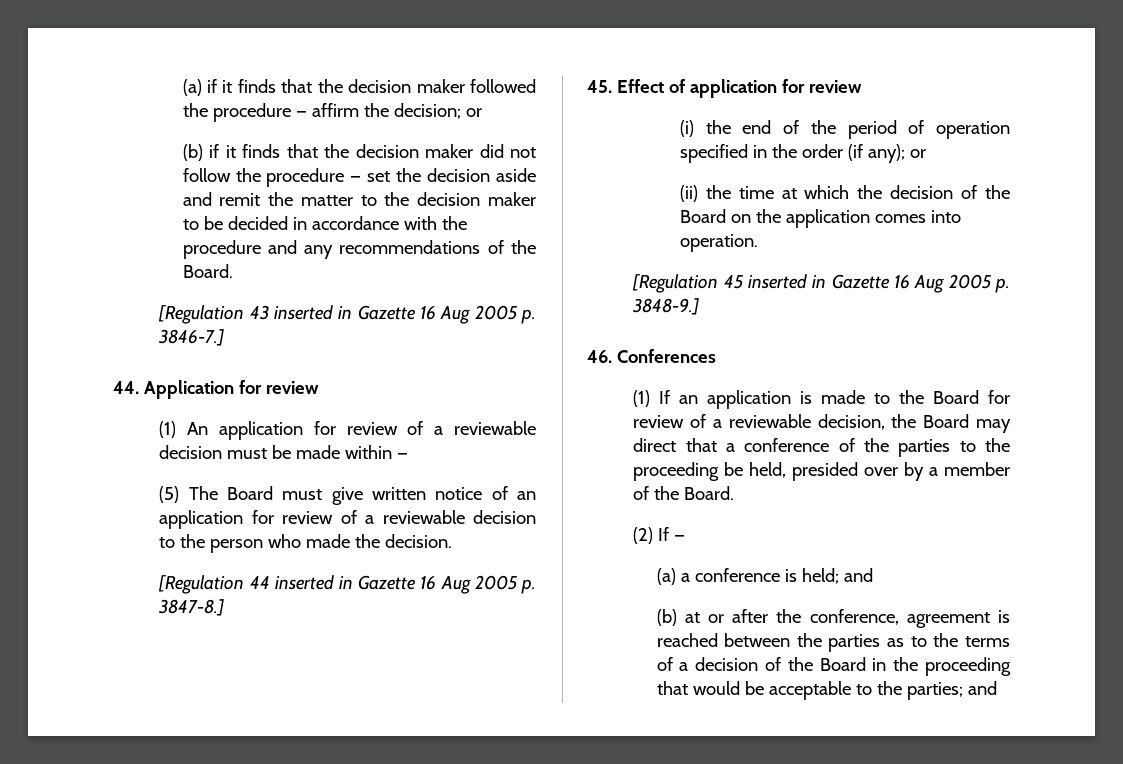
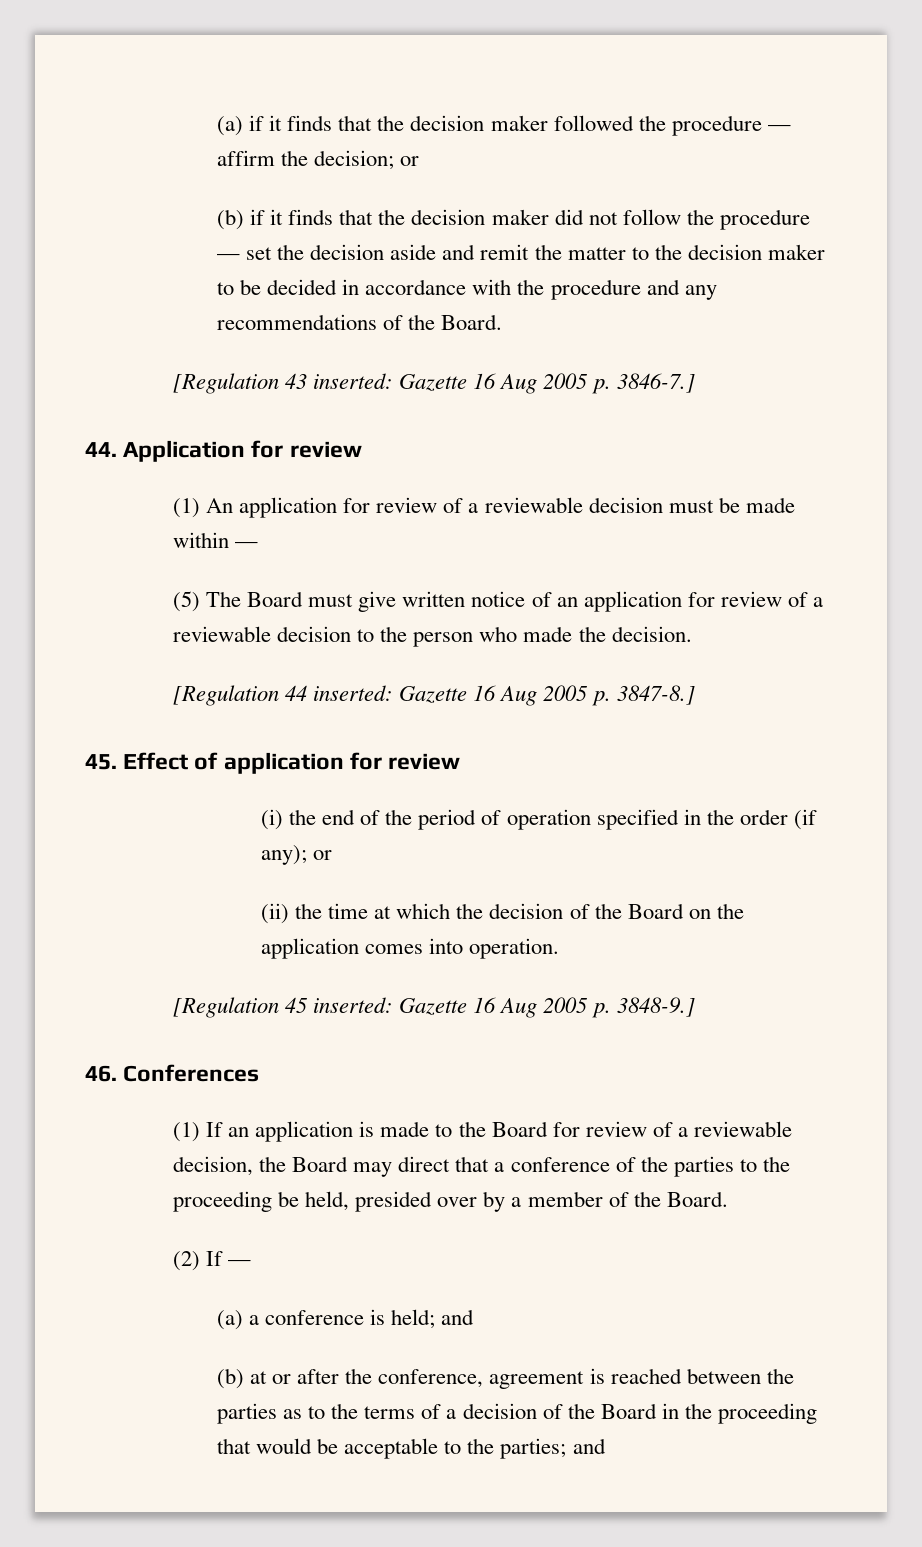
- [Regulation 43 inserted in Gazette 16 Aug 2005 p. 3846-7.]
+ [Regulation 43 inserted: Gazette 16 Aug 2005 p. 3846-7.]
- [Regulation 44 inserted in Gazette 16 Aug 2005 p. 3847-8.]
+ [Regulation 44 inserted: Gazette 16 Aug 2005 p. 3847-8.]
- [Regulation 45 inserted in Gazette 16 Aug 2005 p. 3848-9.]
+ [Regulation 45 inserted: Gazette 16 Aug 2005 p. 3848-9.]

